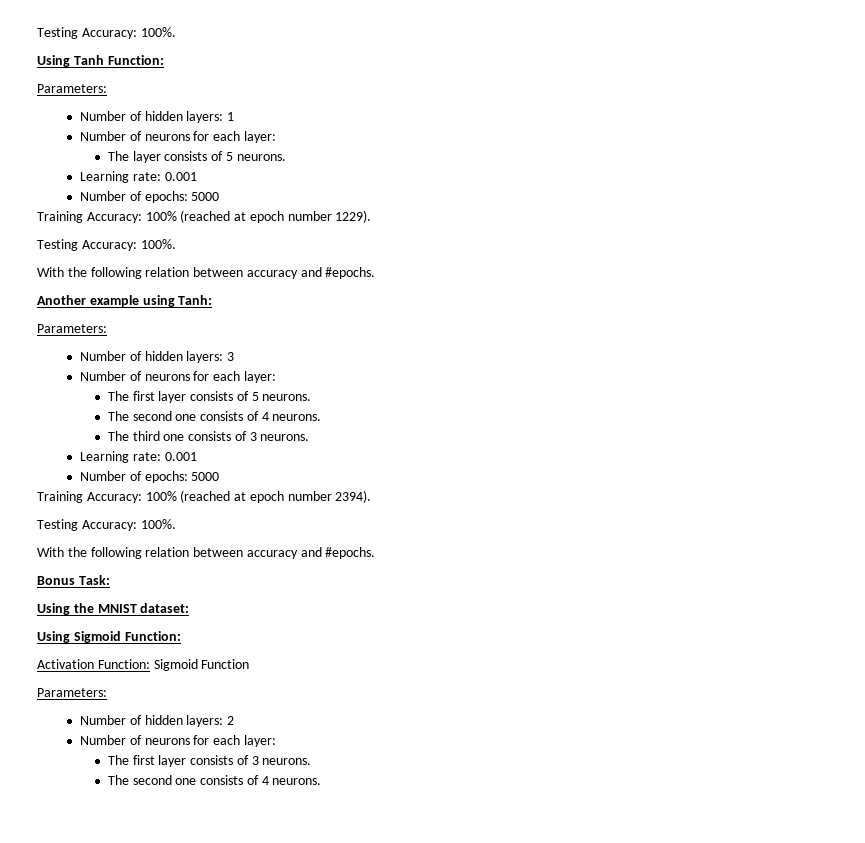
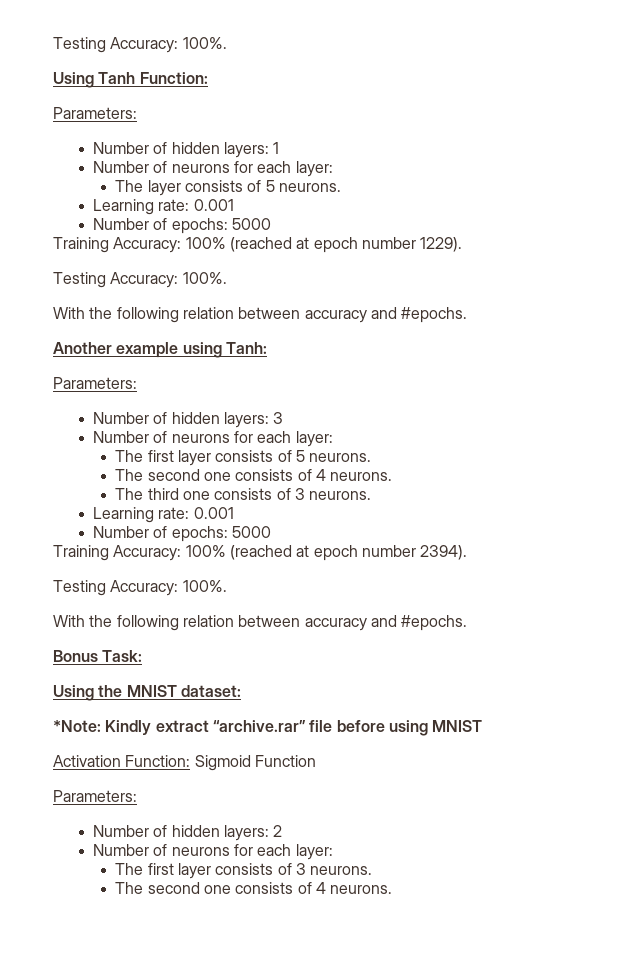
- Using Sigmoid Function:
+ *Note: Kindly extract “archive.rar” file before using MNIST

